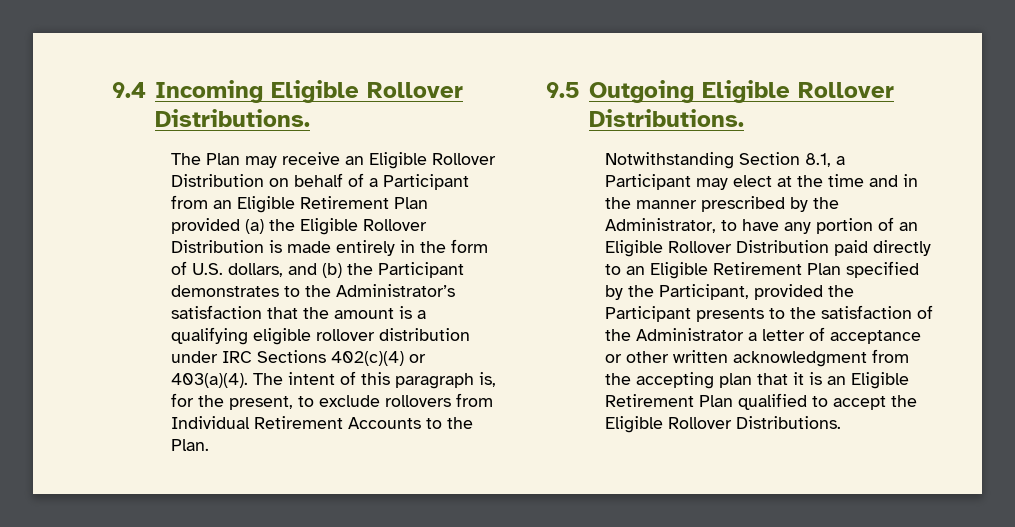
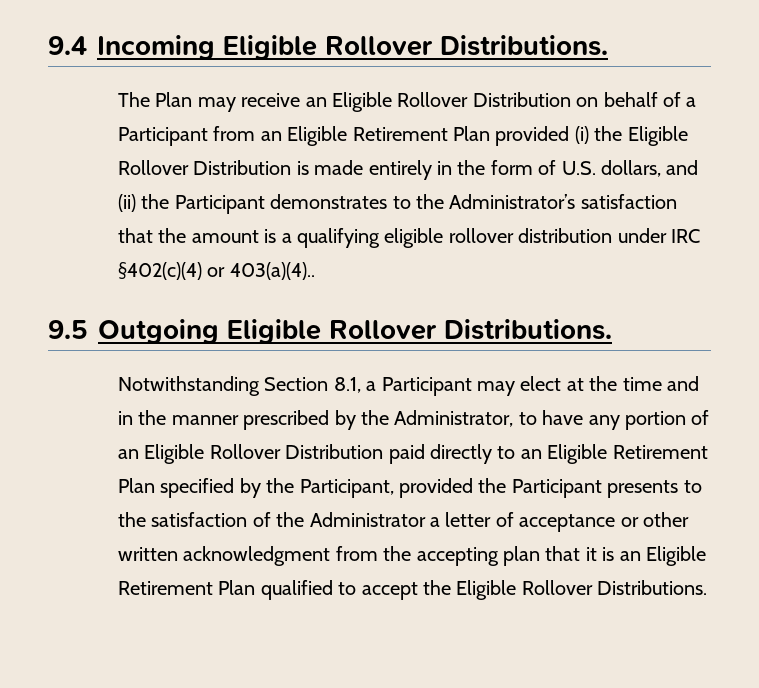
- The Plan may receive an Eligible Rollover Distribution on behalf of a Participant from an Eligible Retirement Plan provided (a) the Eligible Rollover Distribution is made entirely in the form of U.S. dollars, and (b) the Participant demonstrates to the Administrator’s satisfaction that the amount is a qualifying eligible rollover distribution under IRC Sections 402(c)(4) or 403(a)(4). The intent of this paragraph is, for the present, to exclude rollovers from Individual Retirement Accounts to the Plan.
+ The Plan may receive an Eligible Rollover Distribution on behalf of a Participant from an Eligible Retirement Plan provided (i) the Eligible Rollover Distribution is made entirely in the form of U.S. dollars, and (ii) the Participant demonstrates to the Administrator’s satisfaction that the amount is a qualifying eligible rollover distribution under IRC §402(c)(4) or 403(a)(4)..

